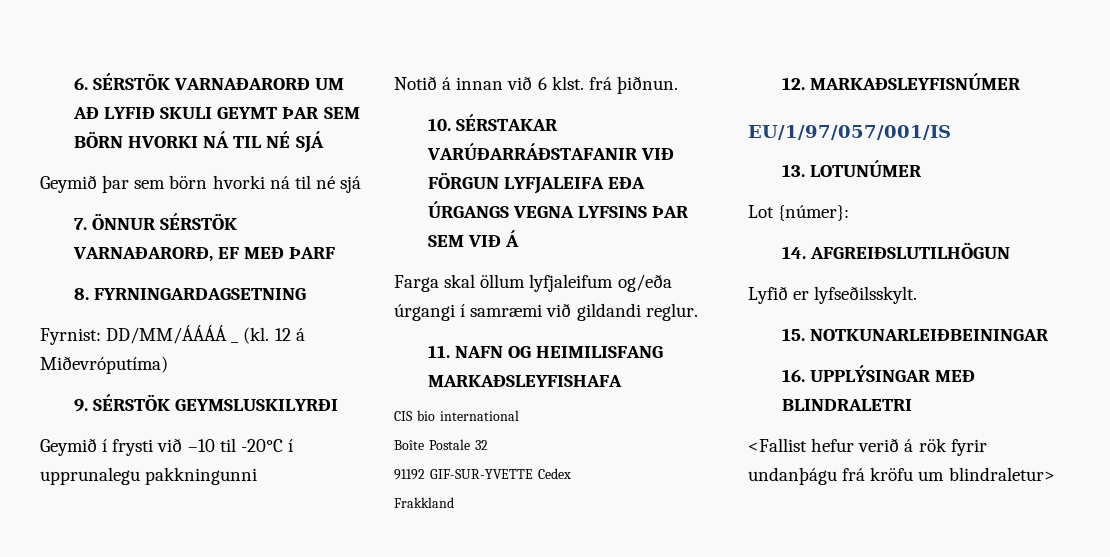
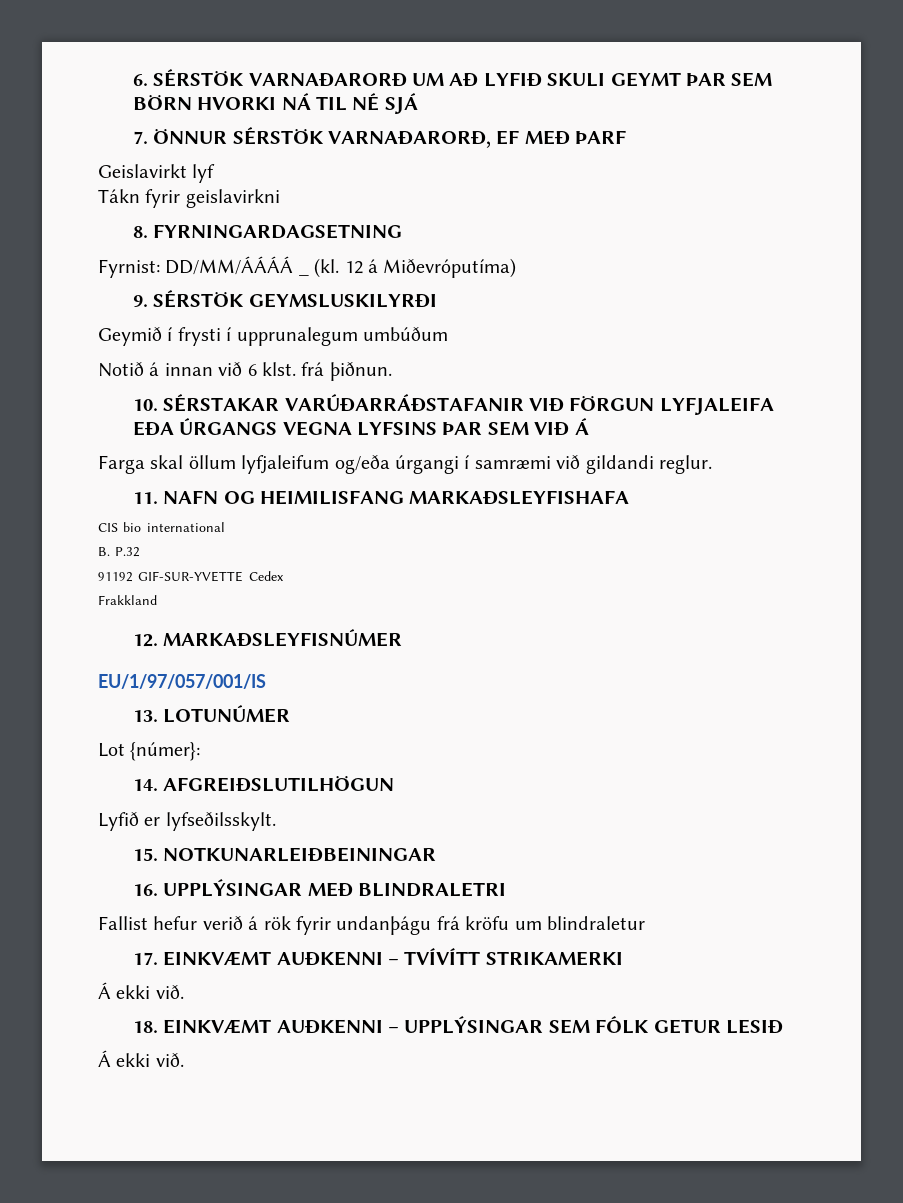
- Geymið þar sem börn hvorki ná til né sjá
+ Geislavirkt lyf
+ Tákn fyrir geislavirkni
- Geymið í frysti við –10 til -20°C í upprunalegu pakkningunni
+ Geymið í frysti í upprunalegum umbúðum
- Boîte Postale 32
+ B. P.32
- <Fallist hefur verið á rök fyrir undanþágu frá kröfu um blindraletur>
+ Fallist hefur verið á rök fyrir undanþágu frá kröfu um blindraletur
+ 17. EINKVÆMT AUÐKENNI – TVÍVÍTT STRIKAMERKI
+ Á ekki við.
+ 18. EINKVÆMT AUÐKENNI – UPPLÝSINGAR SEM FÓLK GETUR LESIÐ
+ Á ekki við.

